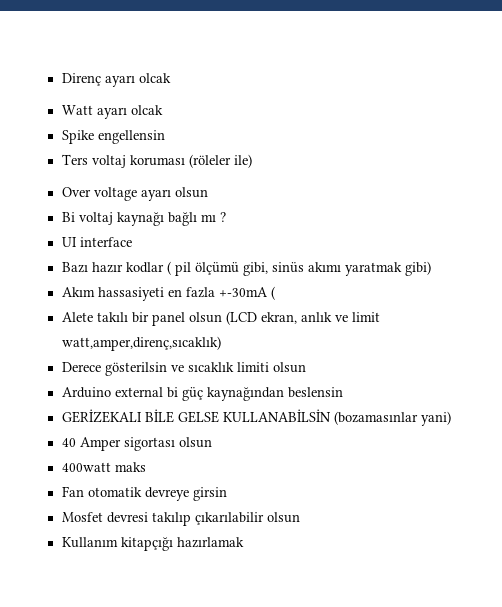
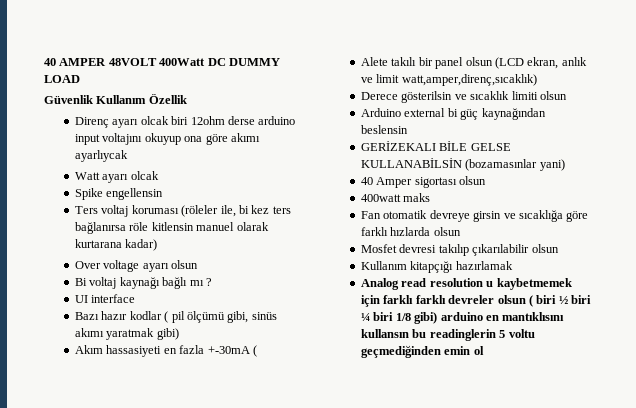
- Direnç ayarı olcak
+ 40 AMPER 48VOLT 400Watt DC DUMMY LOAD
+ Güvenlik Kullanım Özellik
+ Direnç ayarı olcak biri 12ohm derse arduino input voltajını okuyup ona göre akımı ayarlıycak
- Ters voltaj koruması (röleler ile)
+ Ters voltaj koruması (röleler ile, bi kez ters bağlanırsa röle kitlensin manuel olarak kurtarana kadar)
- Fan otomatik devreye girsin
+ Fan otomatik devreye girsin ve sıcaklığa göre farklı hızlarda olsun
+ Analog read resolution u kaybetmemek için farklı farklı devreler olsun ( biri ½ biri ¼ biri 1/8 gibi) arduino en mantıklısını kullansın bu readinglerin 5 voltu geçmediğinden emin ol

